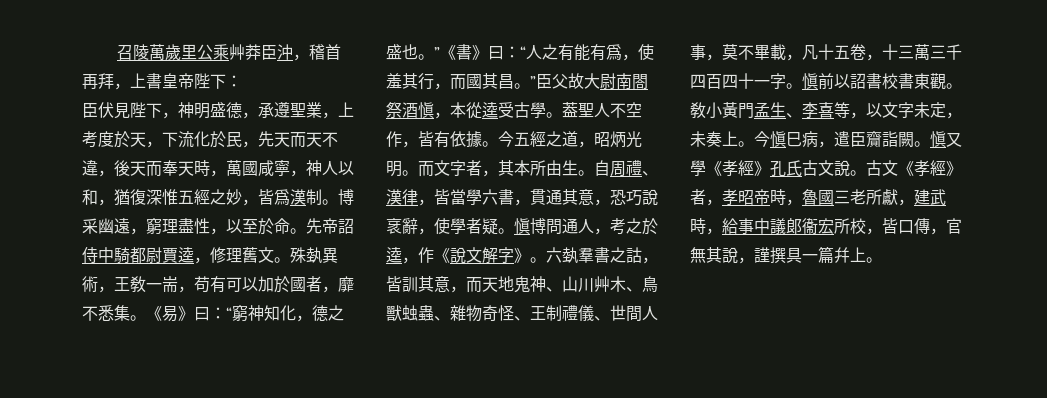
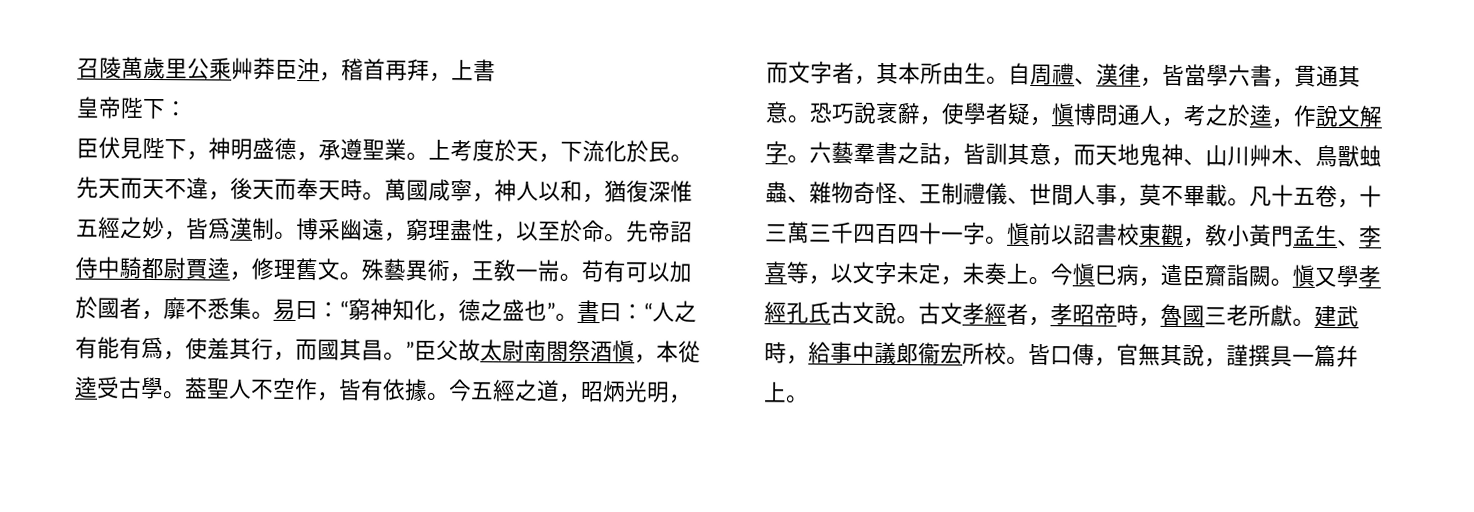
- 召陵萬歲里公乘艸莽臣沖，稽首再拜，上書皇帝陛下：
+ 召陵萬歲里公乘艸莽臣沖，稽首再拜，上書
+ 皇帝陛下：
- 臣伏見陛下，神明盛德，承遵聖業，上考度於天，下流化於民，先天而天不違，後天而奉天時，萬國咸寧，神人以和，猶復深惟五經之妙，皆爲漢制。
+ 臣伏見陛下，神明盛德，承遵聖業。上考度於天，下流化於民。先天而天不違，後天而奉天時。萬國咸寧，神人以和，猶復深惟五經之妙，皆爲漢制。
- 殊埶異術，王敎一耑，苟有可以加於國者，靡不悉集。
+ 殊藝異術，王敎一耑。苟有可以加於國者，靡不悉集。
- 《易》曰：“窮神知化，德之盛也。”《書》曰：“人之有能有爲，使羞其行，而國其昌。”臣父故大尉南閤祭酒愼，本從逵受古學。
+ 易曰：“窮神知化，德之盛也”。書曰：“人之有能有爲，使羞其行，而國其昌。”臣父故太尉南閤祭酒愼，本從逵受古學。
- 今五經之道，昭炳光明。而文字者，其本所由生。
+ 今五經之道，昭炳光明，而文字者，其本所由生。
- 自周禮、漢律，皆當學六書，貫通其意，恐巧說衺辭，使學者疑。愼博問通人，考之於逵，作《說文解字》。六埶羣書之詁，皆訓其意，而天地鬼神、山川艸木、鳥獸䖵蟲、雜物奇怪、王制禮儀、世間人事，莫不畢載，凡十五卷，十三萬三千四百四十一字。
+ 自周禮、漢律，皆當學六書，貫通其意。恐巧說衺辭，使學者疑，愼博問通人，考之於逵，作說文解字。六藝羣書之詁，皆訓其意，而天地鬼神、山川艸木、鳥獸䖵蟲、雜物奇怪、王制禮儀、世間人事，莫不畢載。凡十五卷，十三萬三千四百四十一字。
- 愼前以詔書校書東觀。敎小黃門孟生、李喜等，以文字未定，未奏上。
+ 愼前以詔書校東觀，敎小黃門孟生、李喜等，以文字未定，未奏上。
- 愼又學《孝經》孔氏古文說。
+ 愼又學孝經孔氏古文說。
- 古文《孝經》者，孝昭帝時，魯國三老所獻，建武時，給事中議郞衞宏所校，皆口傳，官無其說，謹撰具一篇幷上。
+ 古文孝經者，孝昭帝時，魯國三老所獻。建武時，給事中議郞衞宏所校。皆口傳，官無其說，謹撰具一篇幷上。

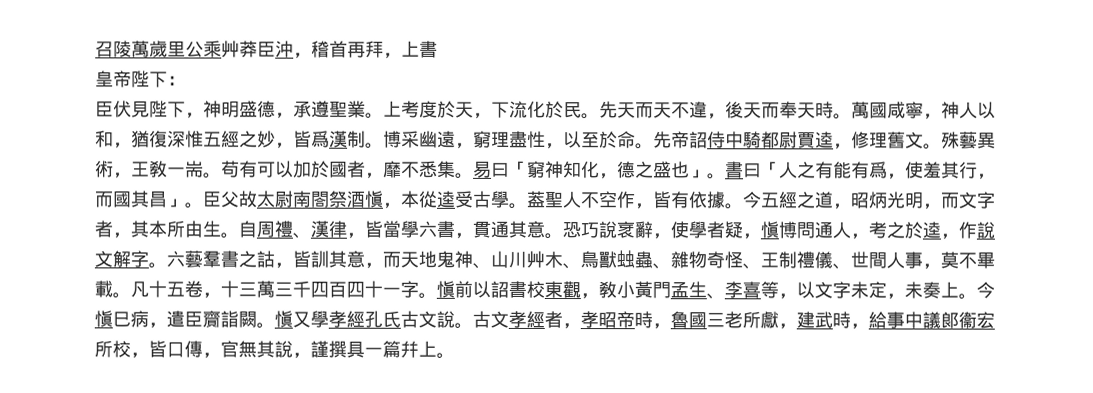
- 易曰：“窮神知化，德之盛也”。書曰：“人之有能有爲，使羞其行，而國其昌。”臣父故太尉南閤祭酒愼，本從逵受古學。
+ 易曰「窮神知化，德之盛也」。書曰「人之有能有爲，使羞其行，而國其昌」。臣父故太尉南閤祭酒愼，本從逵受古學。
- 古文孝經者，孝昭帝時，魯國三老所獻。建武時，給事中議郞衞宏所校。皆口傳，官無其說，謹撰具一篇幷上。
+ 古文孝經者，孝昭帝時，魯國三老所獻，建武時，給事中議郞衞宏所校，皆口傳，官無其說，謹撰具一篇幷上。

